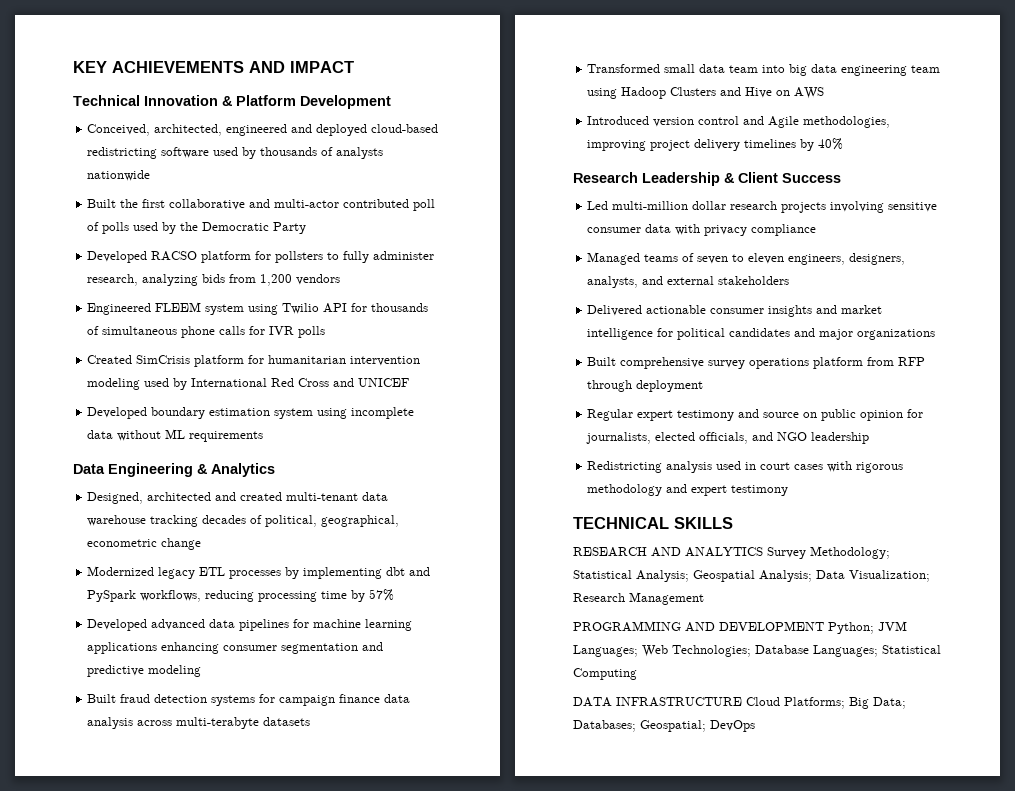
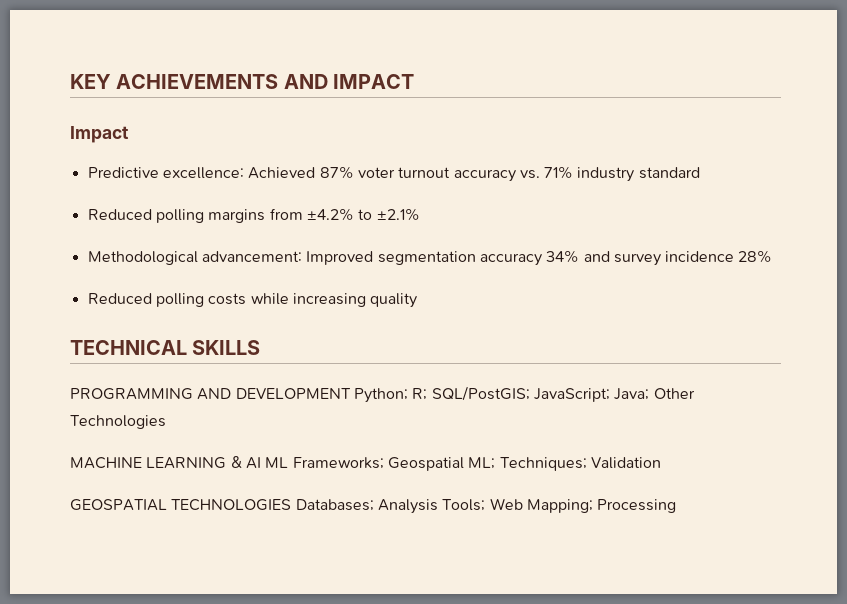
- Technical Innovation & Platform Development
- Conceived, architected, engineered and deployed cloud-based redistricting software used by thousands of analysts nationwide
- Built the first collaborative and multi-actor contributed poll of polls used by the Democratic Party
- Developed RACSO platform for pollsters to fully administer research, analyzing bids from 1,200 vendors
- Engineered FLEEM system using Twilio API for thousands of simultaneous phone calls for IVR polls
- Created SimCrisis platform for humanitarian intervention modeling used by International Red Cross and UNICEF
- Developed boundary estimation system using incomplete data without ML requirements
- Data Engineering & Analytics
- Designed, architected and created multi-tenant data warehouse tracking decades of political, geographical, econometric change
- Modernized legacy ETL processes by implementing dbt and PySpark workflows, reducing processing time by 57%
- Developed advanced data pipelines for machine learning applications enhancing consumer segmentation and predictive modeling
- Built fraud detection systems for campaign finance data analysis across multi-terabyte datasets
- Transformed small data team into big data engineering team using Hadoop Clusters and Hive on AWS
- Introduced version control and Agile methodologies, improving project delivery timelines by 40%
- Research Leadership & Client Success
- Led multi-million dollar research projects involving sensitive consumer data with privacy compliance
- Managed teams of seven to eleven engineers, designers, analysts, and external stakeholders
- Delivered actionable consumer insights and market intelligence for political candidates and major organizations
- Built comprehensive survey operations platform from RFP through deployment
- Regular expert testimony and source on public opinion for journalists, elected officials, and NGO leadership
- Redistricting analysis used in court cases with rigorous methodology and expert testimony
+ Impact
+ Predictive excellence: Achieved 87% voter turnout accuracy vs. 71% industry standard
+ Reduced polling margins from ±4.2% to ±2.1%
+ Methodological advancement: Improved segmentation accuracy 34% and survey incidence 28%
+ Reduced polling costs while increasing quality
  TECHNICAL SKILLS
- RESEARCH AND ANALYTICS Survey Methodology; Statistical Analysis; Geospatial Analysis; Data Visualization; Research Management
- PROGRAMMING AND DEVELOPMENT Python; JVM Languages; Web Technologies; Database Languages; Statistical Computing
- DATA INFRASTRUCTURE Cloud Platforms; Big Data; Databases; Geospatial; DevOps
+ PROGRAMMING AND DEVELOPMENT Python; R; SQL/PostGIS; JavaScript; Java; Other Technologies
+ MACHINE LEARNING & AI ML Frameworks; Geospatial ML; Techniques; Validation
+ GEOSPATIAL TECHNOLOGIES Databases; Analysis Tools; Web Mapping; Processing

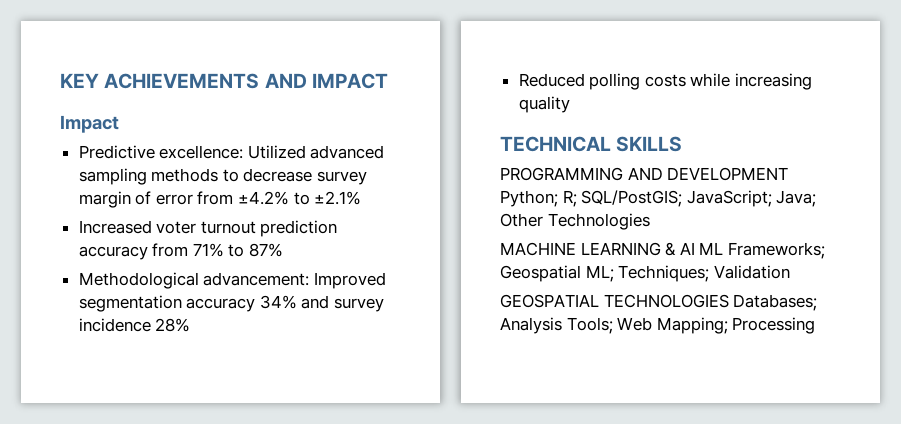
- Predictive excellence: Achieved 87% voter turnout accuracy vs. 71% industry standard
- Reduced polling margins from ±4.2% to ±2.1%
+ Predictive excellence: Utilized advanced sampling methods to decrease survey margin of error from ±4.2% to ±2.1%
+ Increased voter turnout prediction accuracy from 71% to 87%

